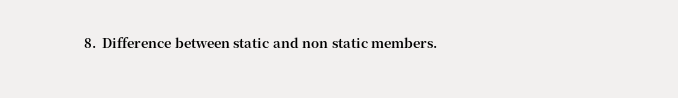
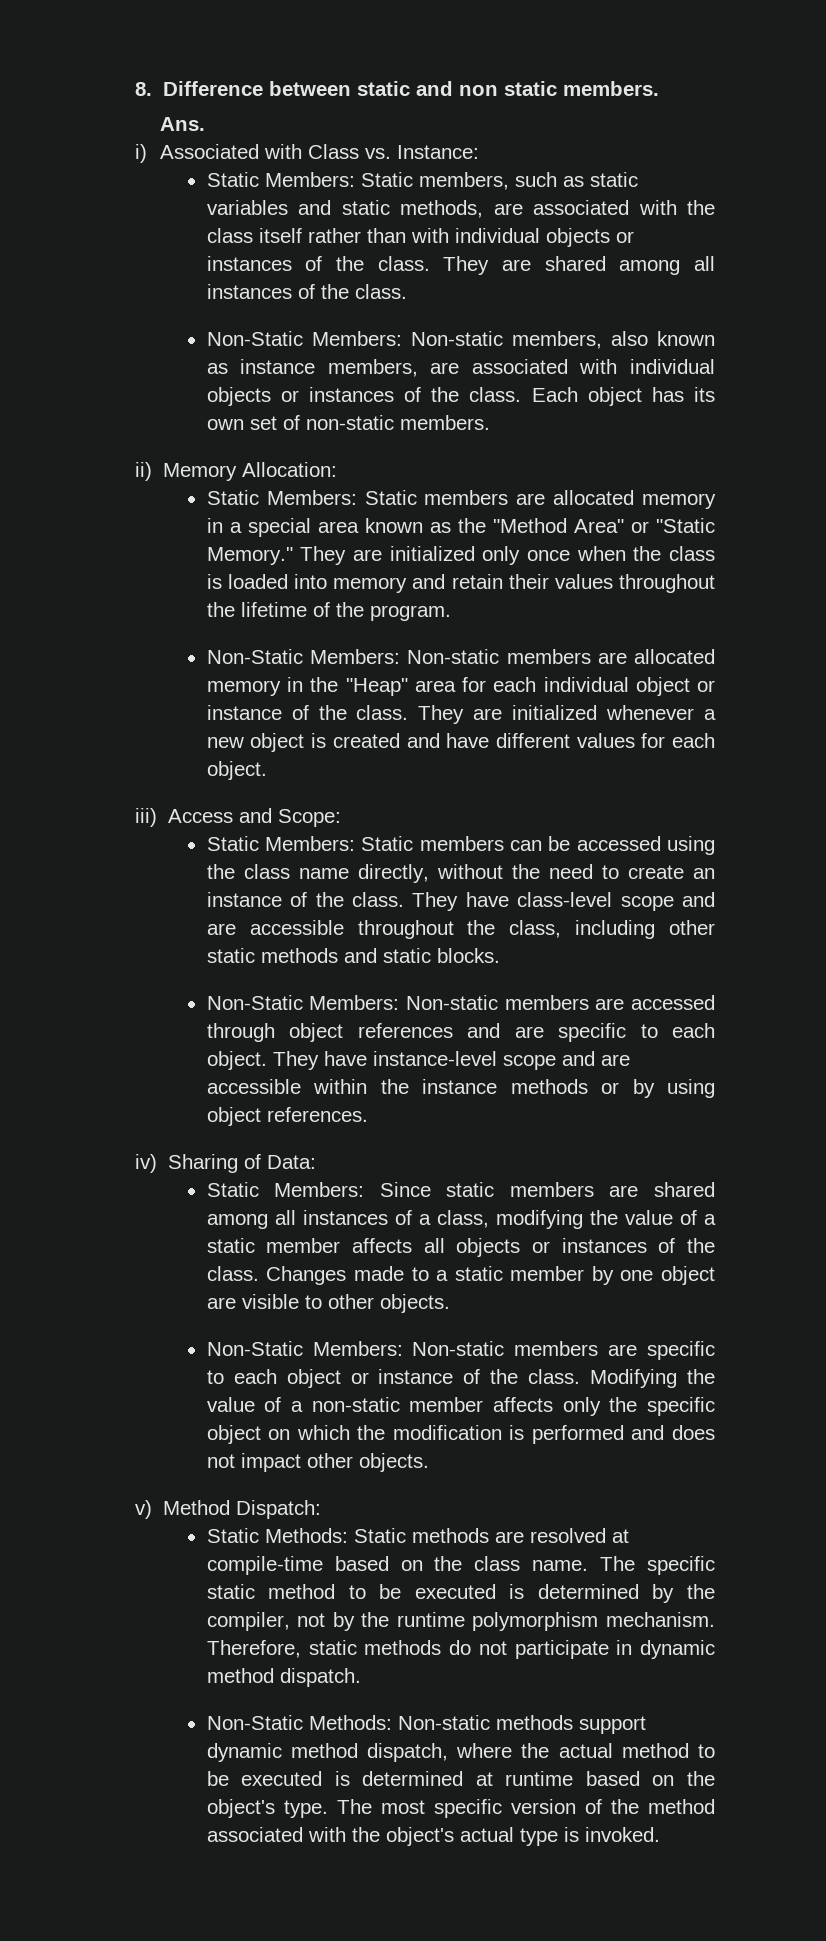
+ Ans.
+ i) Associated with Class vs. Instance:
+ Static Members: Static members, such as static variables and static methods, are associated with the class itself rather than with individual objects or instances of the class. They are shared among all instances of the class.
+ Non-Static Members: Non-static members, also known as instance members, are associated with individual objects or instances of the class. Each object has its own set of non-static members.
+ ii) Memory Allocation:
+ Static Members: Static members are allocated memory in a special area known as the "Method Area" or "Static Memory." They are initialized only once when the class is loaded into memory and retain their values throughout the lifetime of the program.
+ Non-Static Members: Non-static members are allocated memory in the "Heap" area for each individual object or instance of the class. They are initialized whenever a new object is created and have different values for each object.
+ iii) Access and Scope:
+ Static Members: Static members can be accessed using the class name directly, without the need to create an instance of the class. They have class-level scope and are accessible throughout the class, including other static methods and static blocks.
+ Non-Static Members: Non-static members are accessed through object references and are specific to each object. They have instance-level scope and are accessible within the instance methods or by using object references.
+ iv) Sharing of Data:
+ Static Members: Since static members are shared among all instances of a class, modifying the value of a static member affects all objects or instances of the class. Changes made to a static member by one object are visible to other objects.
+ Non-Static Members: Non-static members are specific to each object or instance of the class. Modifying the value of a non-static member affects only the specific object on which the modification is performed and does not impact other objects.
+ v) Method Dispatch:
+ Static Methods: Static methods are resolved at compile-time based on the class name. The specific static method to be executed is determined by the compiler, not by the runtime polymorphism mechanism. Therefore, static methods do not participate in dynamic method dispatch.
+ Non-Static Methods: Non-static methods support dynamic method dispatch, where the actual method to be executed is determined at runtime based on the object's type. The most specific version of the method associated with the object's actual type is invoked.

